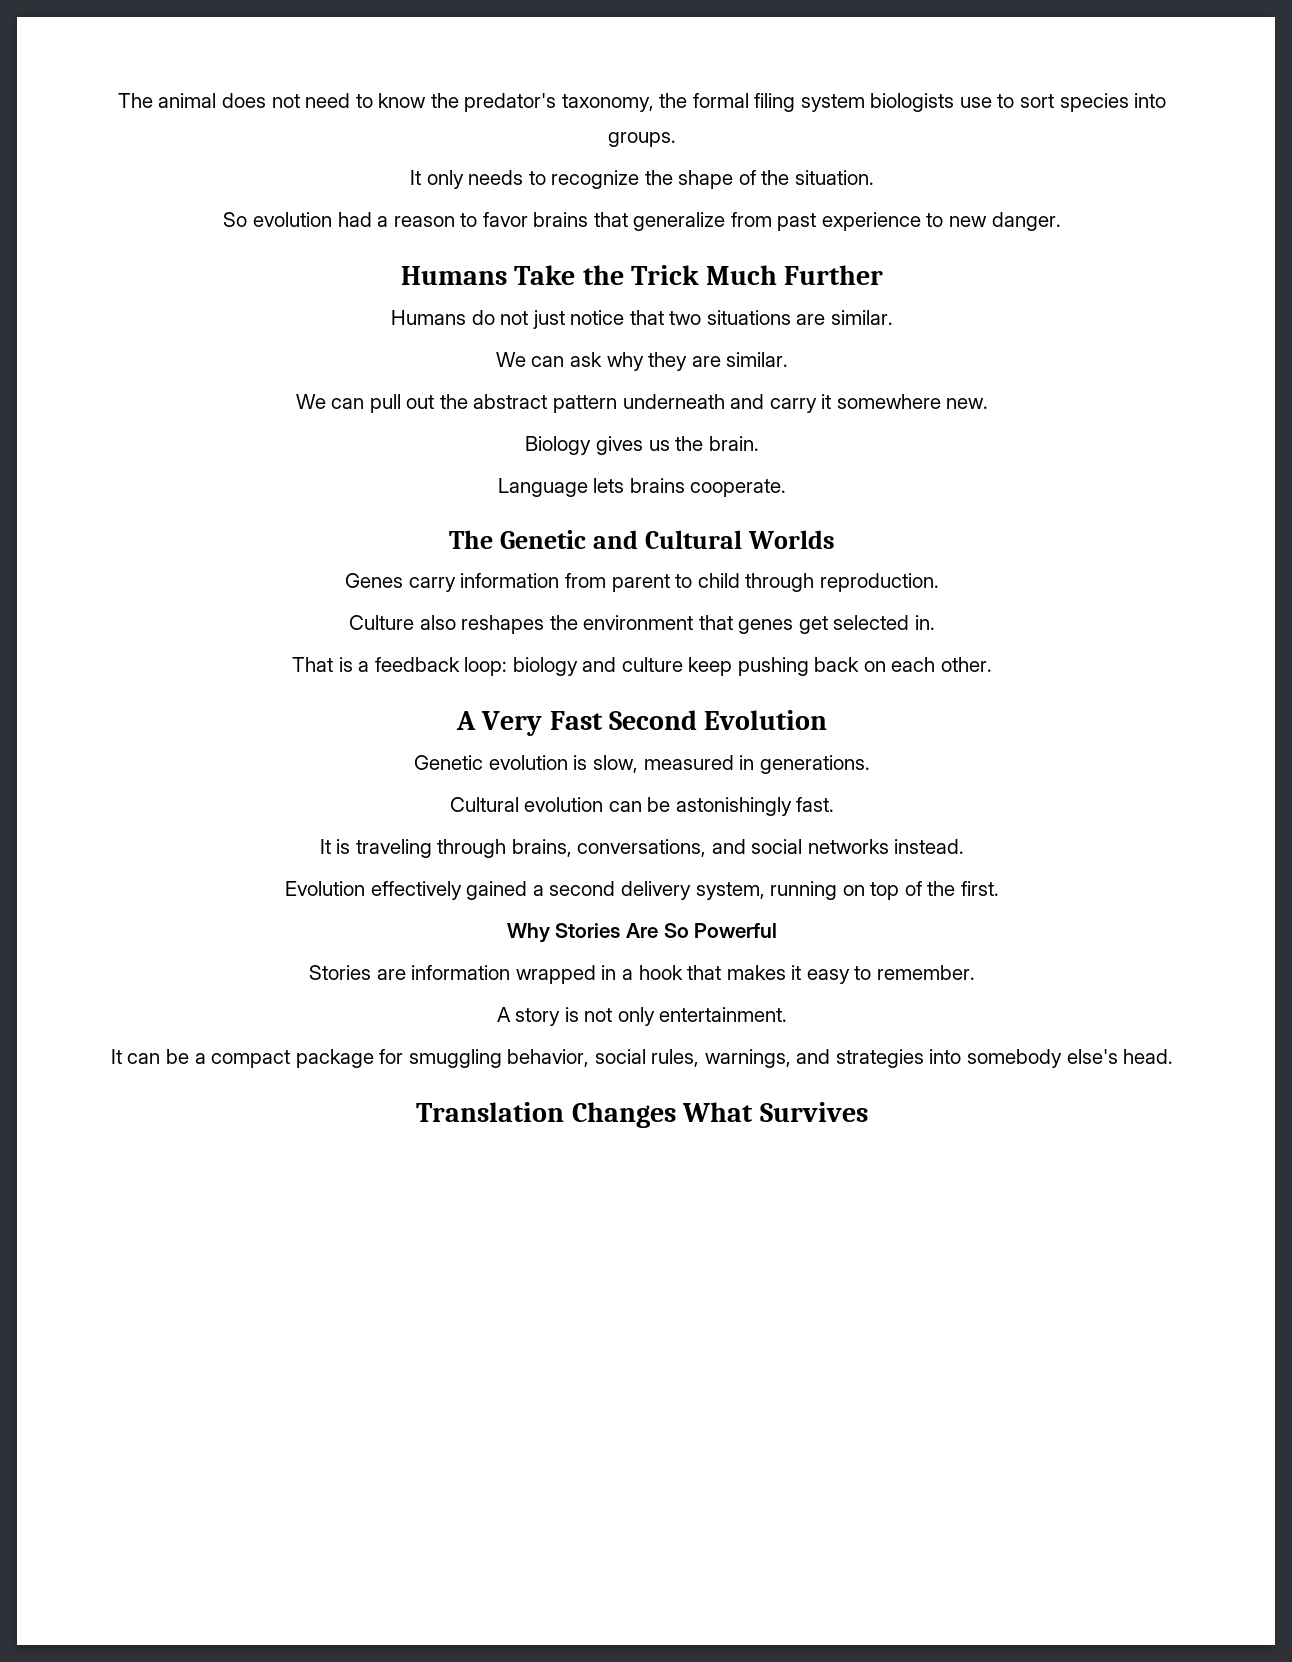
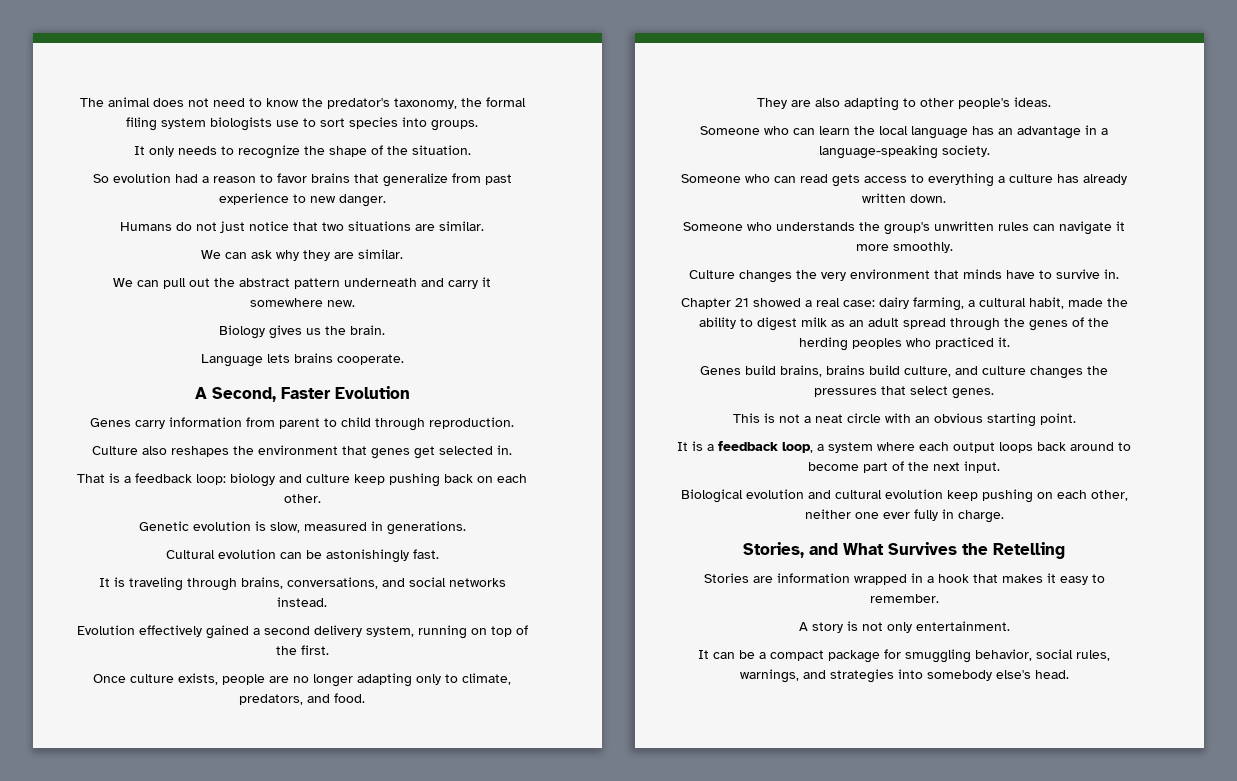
- Humans Take the Trick Much Further
- The Genetic and Cultural Worlds
+ A Second, Faster Evolution
- A Very Fast Second Evolution
- Why Stories Are So Powerful
+ Once culture exists, people are no longer adapting only to climate, predators, and food.
+ They are also adapting to other people's ideas.
+ Someone who can learn the local language has an advantage in a language-speaking society.
+ Someone who can read gets access to everything a culture has already written down.
+ Someone who understands the group's unwritten rules can navigate it more smoothly.
+ Culture changes the very environment that minds have to survive in.
+ Chapter 21 showed a real case: dairy farming, a cultural habit, made the ability to digest milk as an adult spread through the genes of the herding peoples who practiced it.
+ Genes build brains, brains build culture, and culture changes the pressures that select genes.
+ This is not a neat circle with an obvious starting point.
+ It is a feedback loop, a system where each output loops back around to become part of the next input.
+ Biological evolution and cultural evolution keep pushing on each other, neither one ever fully in charge.
+ Stories, and What Survives the Retelling
- Translation Changes What Survives

